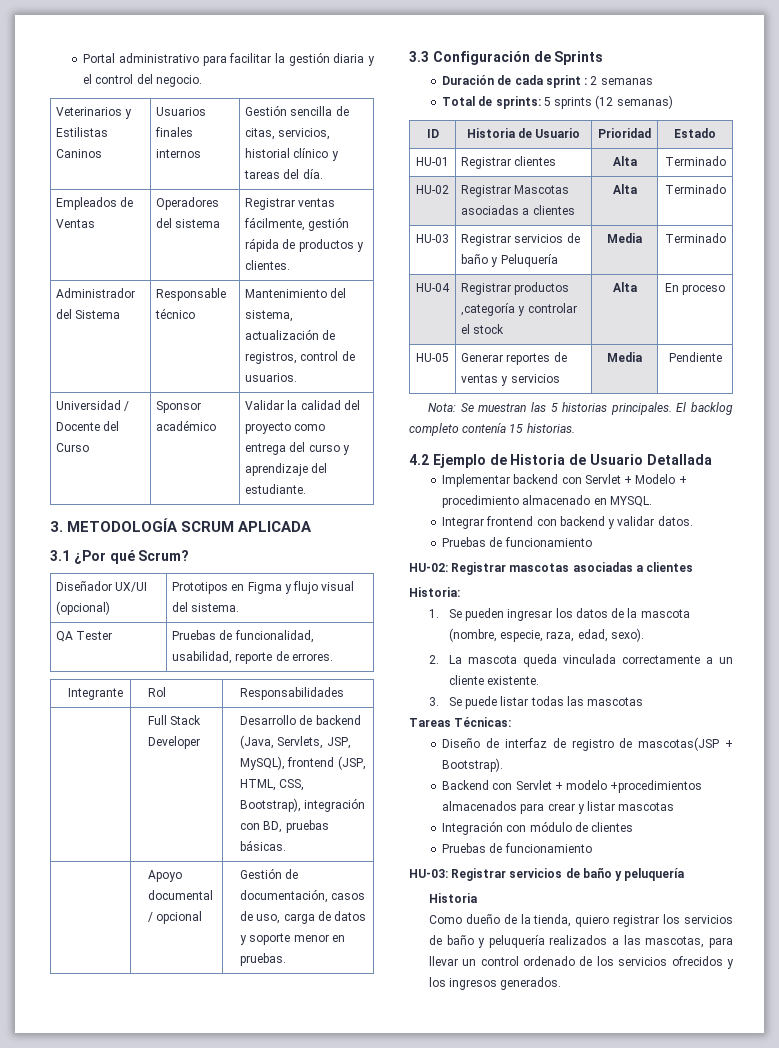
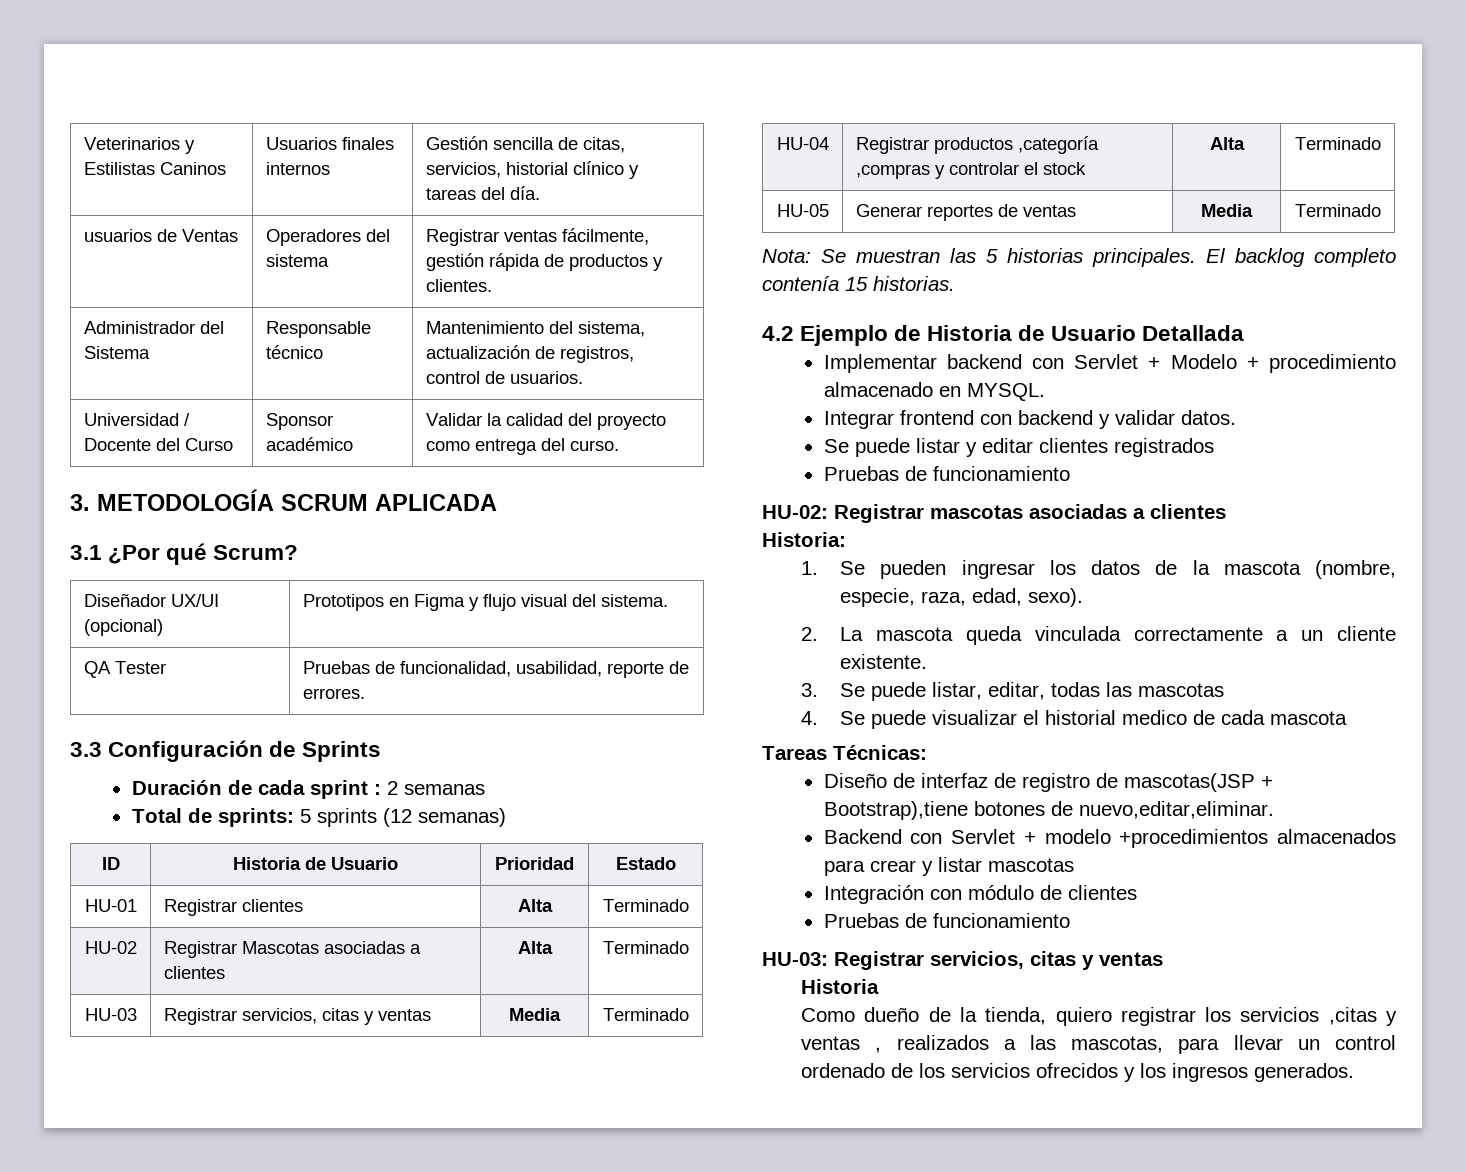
- Portal administrativo para facilitar la gestión diaria y el control del negocio.
- Empleados de Ventas | Operadores del sistema | Registrar ventas fácilmente, gestión rápida de productos y clientes.
+ usuarios de Ventas | Operadores del sistema | Registrar ventas fácilmente, gestión rápida de productos y clientes.
- Universidad / Docente del Curso | Sponsor académico | Validar la calidad del proyecto como entrega del curso y aprendizaje del estudiante.
+ Universidad / Docente del Curso | Sponsor académico | Validar la calidad del proyecto como entrega del curso.
- Integrante | Rol | Responsabilidades
- | Full Stack Developer | Desarrollo de backend (Java, Servlets, JSP, MySQL), frontend (JSP, HTML, CSS, Bootstrap), integración con BD, pruebas básicas.
- | Apoyo documental / opcional | Gestión de documentación, casos de uso, carga de datos y soporte menor en pruebas.
- HU-03 | Registrar servicios de baño y Peluquería | Media | Terminado
+ HU-03 | Registrar servicios, citas y ventas | Media | Terminado
- HU-04 | Registrar productos ,categoría y controlar el stock | Alta | En proceso
+ HU-04 | Registrar productos ,categoría ,compras y controlar el stock | Alta | Terminado
- HU-05 | Generar reportes de ventas y servicios | Media | Pendiente
+ HU-05 | Generar reportes de ventas | Media | Terminado
+ Se puede listar y editar clientes registrados
- 3. Se puede listar todas las mascotas
+ 3. Se puede listar, editar, todas las mascotas
+ 4. Se puede visualizar el historial medico de cada mascota
- Diseño de interfaz de registro de mascotas(JSP + Bootstrap).
+ Diseño de interfaz de registro de mascotas(JSP + Bootstrap),tiene botones de nuevo,editar,eliminar.
- HU-03: Registrar servicios de baño y peluquería
+ HU-03: Registrar servicios, citas y ventas
- Como dueño de la tienda, quiero registrar los servicios de baño y peluquería realizados a las mascotas, para llevar un control ordenado de los servicios ofrecidos y los ingresos generados.
+ Como dueño de la tienda, quiero registrar los servicios ,citas y ventas , realizados a las mascotas, para llevar un control ordenado de los servicios ofrecidos y los ingresos generados.

